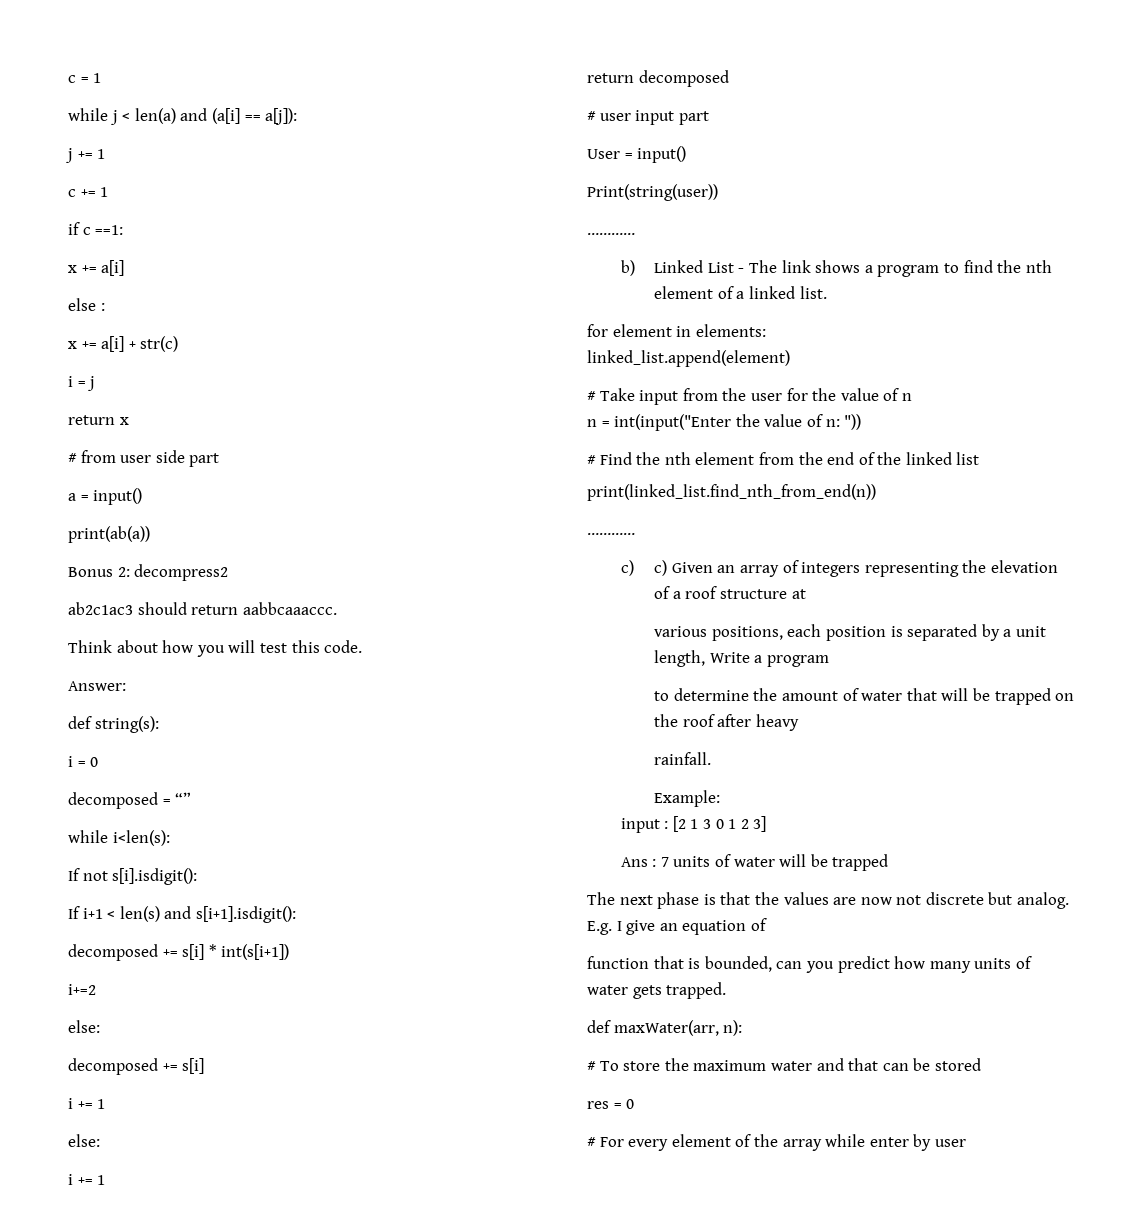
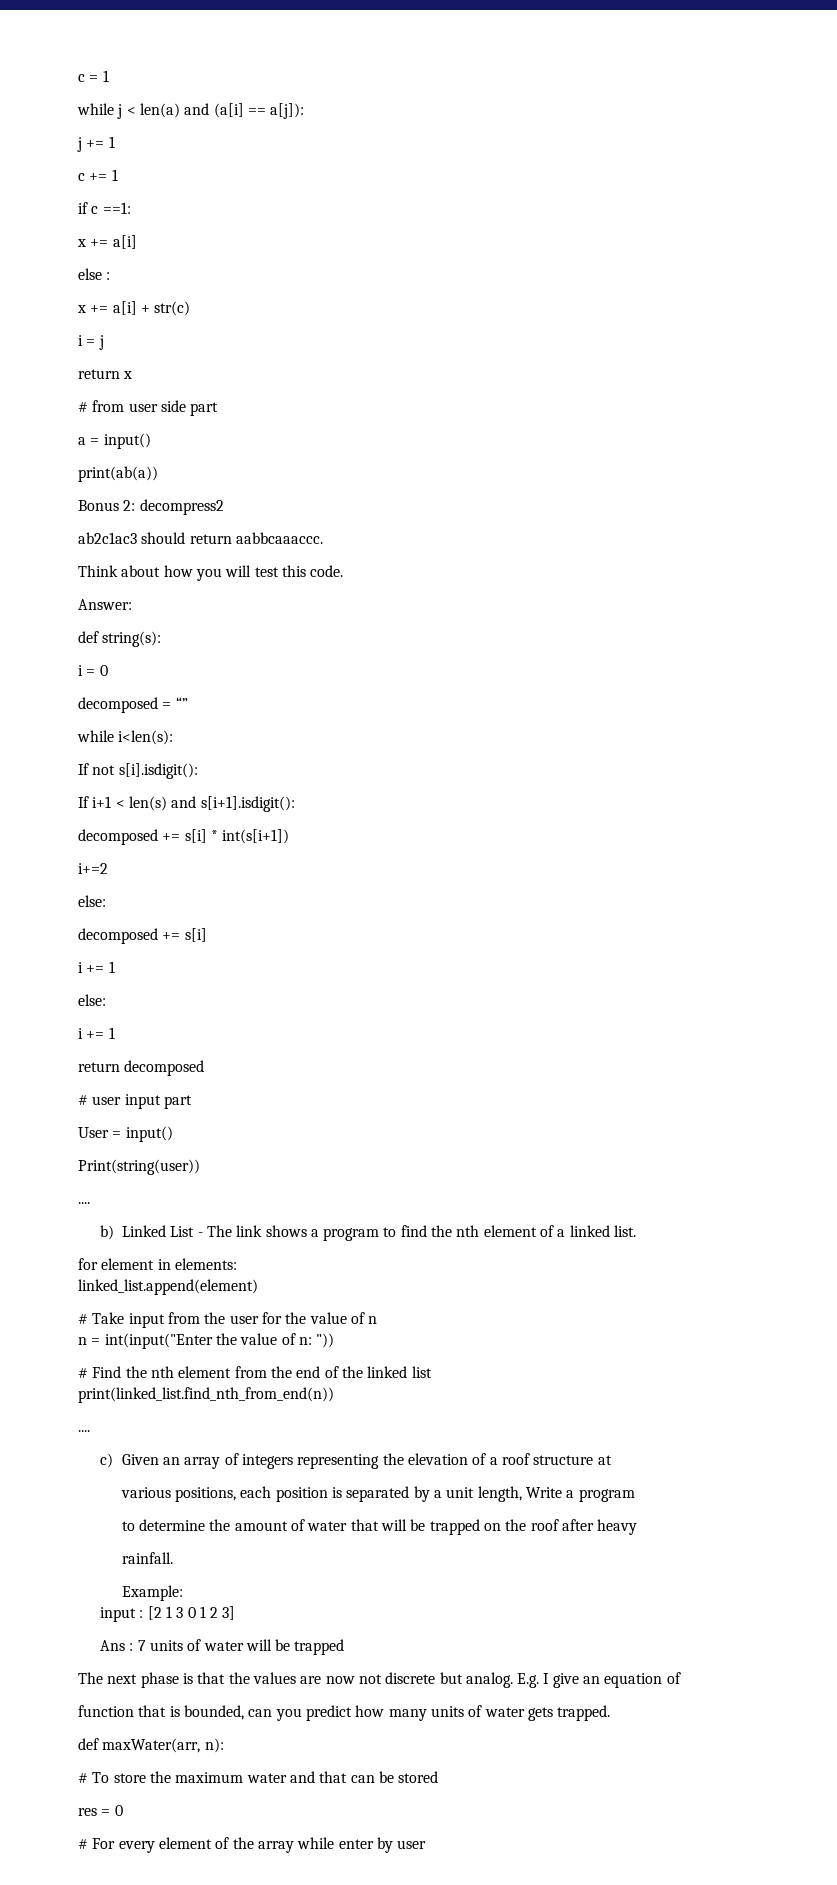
  Print(string(user))
- …………
+ ....
  print(linked_list.find_nth_from_end(n))
- …………
- c) c) Given an array of integers representing the elevation of a roof structure at
+ ....
+ c) Given an array of integers representing the elevation of a roof structure at

